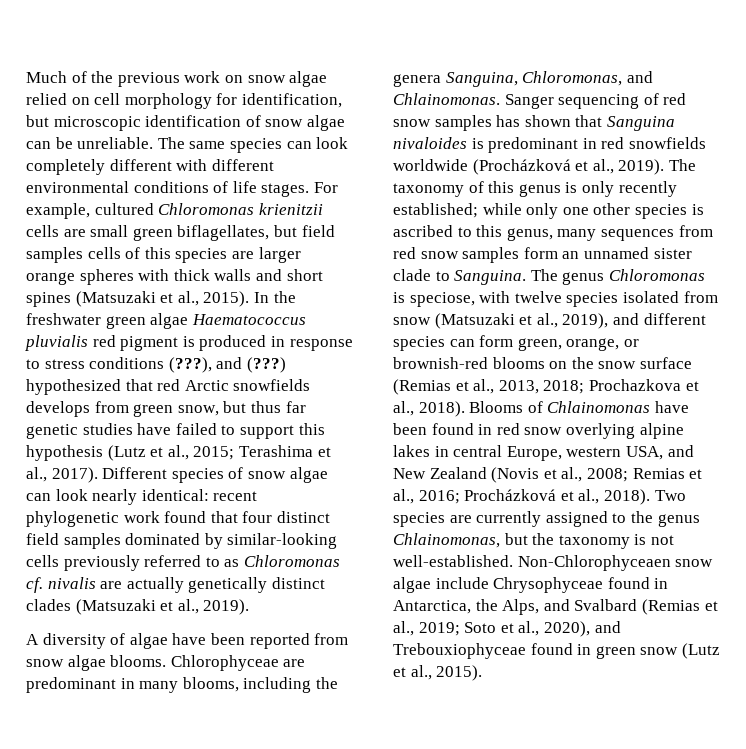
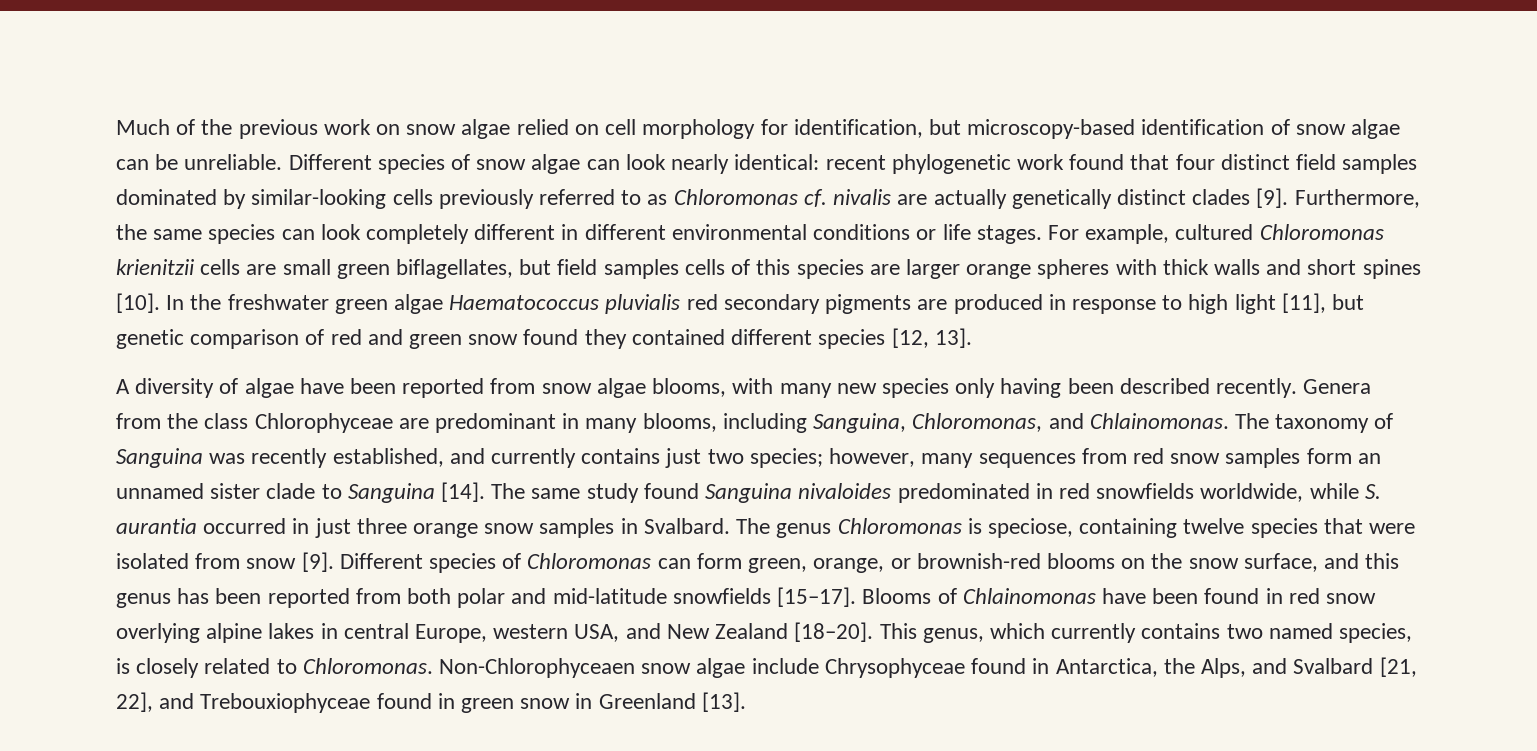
- Much of the previous work on snow algae relied on cell morphology for identification, but microscopic identification of snow algae can be unreliable.
+ Much of the previous work on snow algae relied on cell morphology for identification, but microscopy-based identification of snow algae can be unreliable.
- The same species can look completely different with different environmental conditions of life stages. For example, cultured Chloromonas krienitzii cells are small green biflagellates, but field samples cells of this species are larger orange spheres with thick walls and short spines (Matsuzaki et al., 2015). In the freshwater green algae Haematococcus pluvialis red pigment is produced in response to stress conditions (???), and (???) hypothesized that red Arctic snowfields develops from green snow, but thus far genetic studies have failed to support this hypothesis (Lutz et al., 2015; Terashima et al., 2017).
- Different species of snow algae can look nearly identical: recent phylogenetic work found that four distinct field samples dominated by similar-looking cells previously referred to as Chloromonas cf. nivalis are actually genetically distinct clades (Matsuzaki et al., 2019).
+ Different species of snow algae can look nearly identical: recent phylogenetic work found that four distinct field samples dominated by similar-looking cells previously referred to as Chloromonas cf. nivalis are actually genetically distinct clades [9]. Furthermore, the same species can look completely different in different environmental conditions or life stages. For example, cultured Chloromonas krienitzii cells are small green biflagellates, but field samples cells of this species are larger orange spheres with thick walls and short spines [10]. In the freshwater green algae Haematococcus pluvialis red secondary pigments are produced in response to high light [11], but genetic comparison of red and green snow found they contained different species [12, 13].
- A diversity of algae have been reported from snow algae blooms. Chlorophyceae are predominant in many blooms, including the genera Sanguina, Chloromonas, and Chlainomonas.
+ A diversity of algae have been reported from snow algae blooms, with many new species only having been described recently. Genera from the class Chlorophyceae are predominant in many blooms, including Sanguina, Chloromonas, and Chlainomonas.
- Sanger sequencing of red snow samples has shown that Sanguina nivaloides is predominant in red snowfields worldwide (Procházková et al., 2019). The taxonomy of this genus is only recently established; while only one other species is ascribed to this genus, many sequences from red snow samples form an unnamed sister clade to Sanguina.
+ The taxonomy of Sanguina was recently established, and currently contains just two species; however, many sequences from red snow samples form an unnamed sister clade to Sanguina [14]. The same study found Sanguina nivaloides predominated in red snowfields worldwide, while S. aurantia occurred in just three orange snow samples in Svalbard.
- The genus Chloromonas is speciose, with twelve species isolated from snow (Matsuzaki et al., 2019), and different species can form green, orange, or brownish-red blooms on the snow surface (Remias et al., 2013, 2018; Prochazkova et al., 2018).
+ The genus Chloromonas is speciose, containing twelve species that were isolated from snow [9]. Different species of Chloromonas can form green, orange, or brownish-red blooms on the snow surface, and this genus has been reported from both polar and mid-latitude snowfields [15–17].
- Blooms of Chlainomonas have been found in red snow overlying alpine lakes in central Europe, western USA, and New Zealand (Novis et al., 2008; Remias et al., 2016; Procházková et al., 2018). Two species are currently assigned to the genus Chlainomonas, but the taxonomy is not well-established.
+ Blooms of Chlainomonas have been found in red snow overlying alpine lakes in central Europe, western USA, and New Zealand [18–20]. This genus, which currently contains two named species, is closely related to Chloromonas.
- Non-Chlorophyceaen snow algae include Chrysophyceae found in Antarctica, the Alps, and Svalbard (Remias et al., 2019; Soto et al., 2020), and Trebouxiophyceae found in green snow (Lutz et al., 2015).
+ Non-Chlorophyceaen snow algae include Chrysophyceae found in Antarctica, the Alps, and Svalbard [21, 22], and Trebouxiophyceae found in green snow in Greenland [13].

